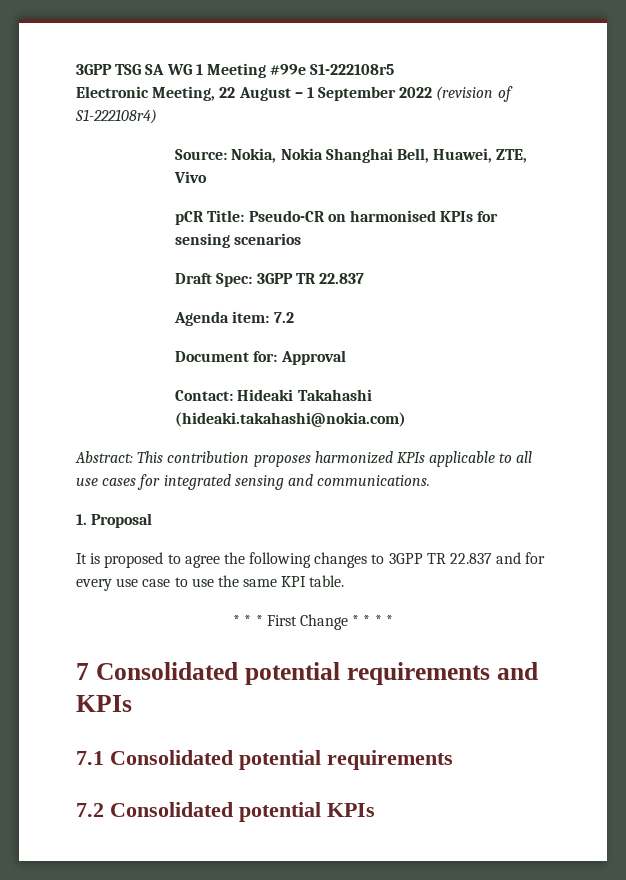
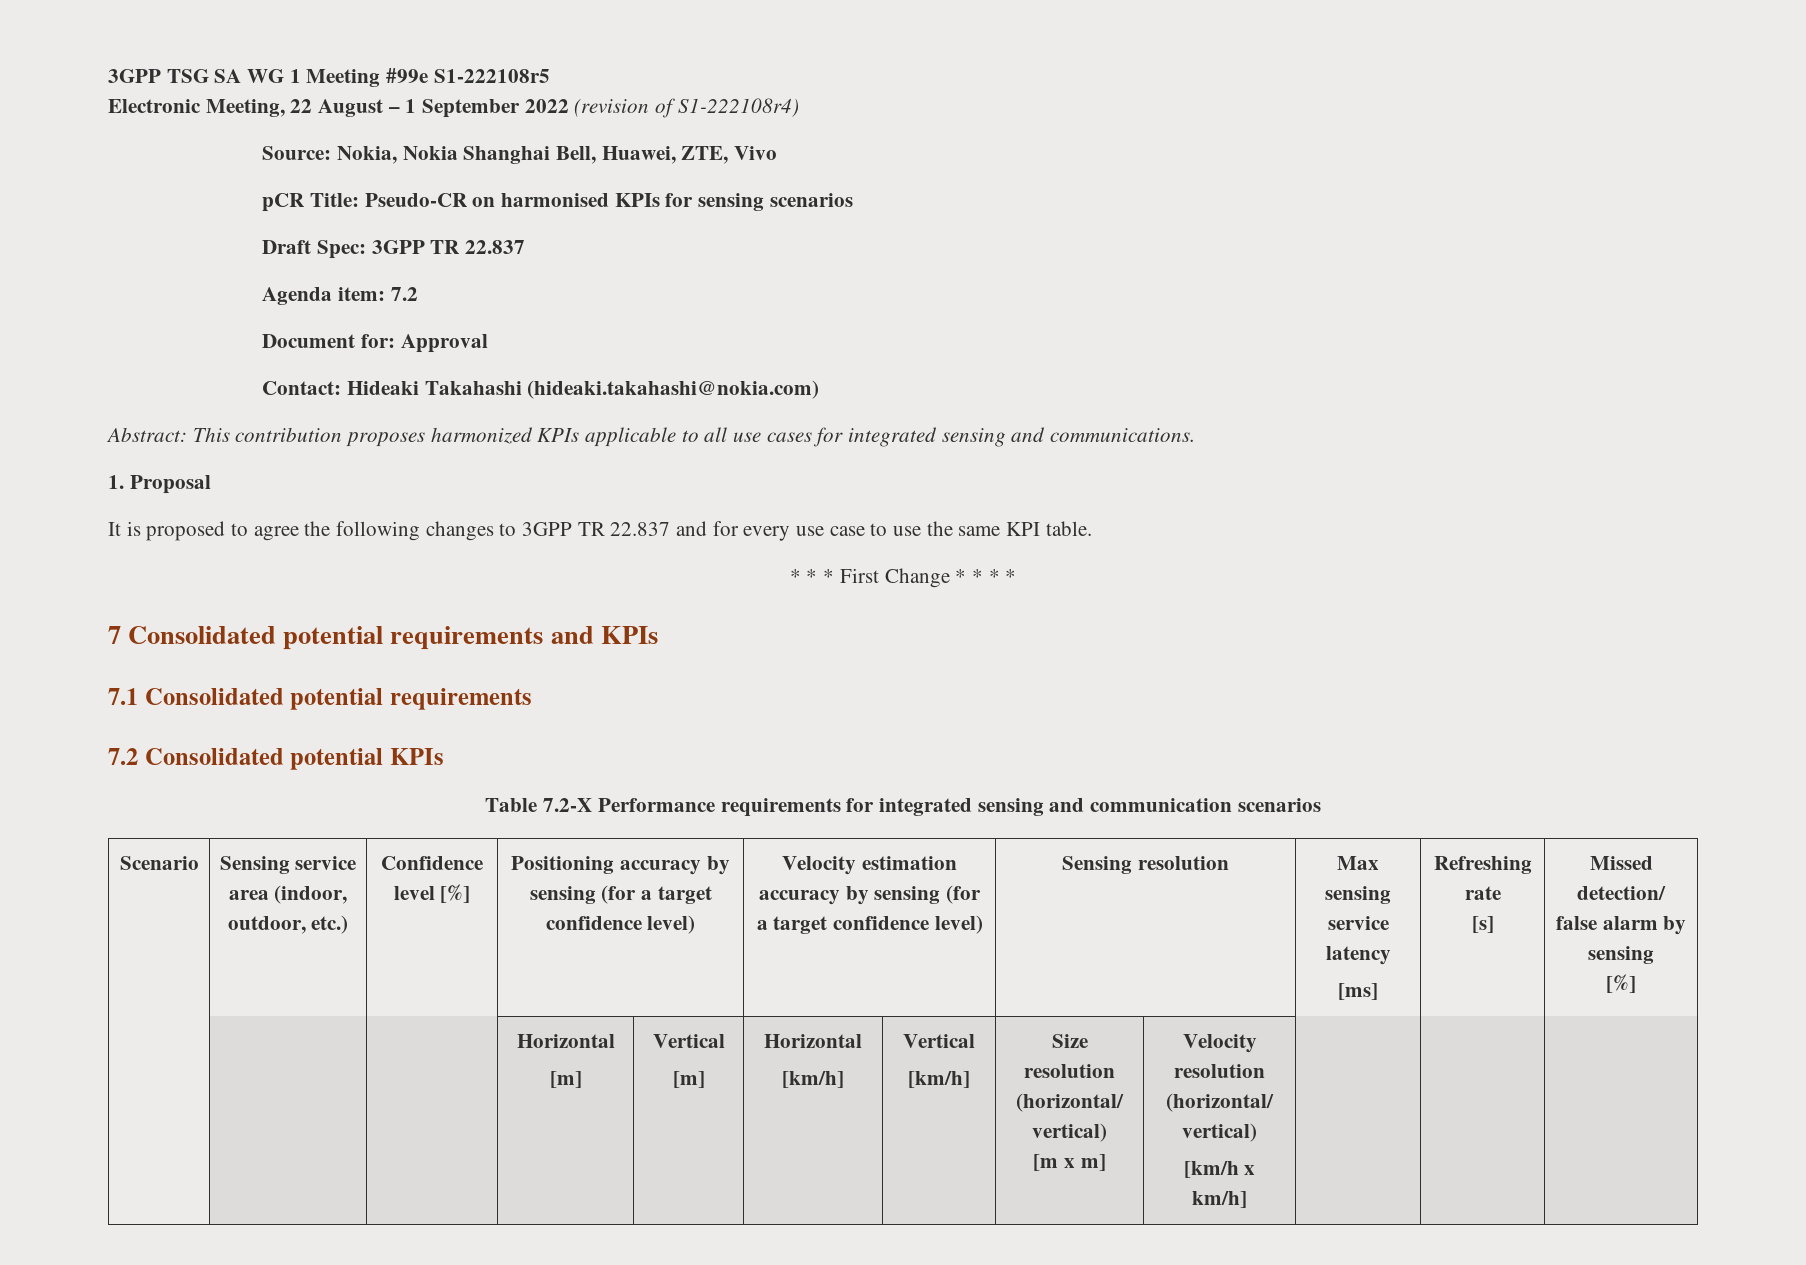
+ Table 7.2-X Performance requirements for integrated sensing and communication scenarios
+ Scenario | Sensing service area (indoor, outdoor, etc.) | Confidence level [%] | Positioning accuracy by sensing (for a target confidence level) | Velocity estimation accuracy by sensing (for a target confidence level) | Sensing resolution | Max sensing service latency
+ [ms] | Refreshing rate
+ [s] | Missed detection/ false alarm by sensing
+ [%]
+ | | | Horizontal
+ [m] | Vertical
+ [m] | Horizontal
+ [km/h] | Vertical
+ [km/h] | Size resolution (horizontal/ vertical)
+ [m x m] | Velocity resolution (horizontal/ vertical)
+ [km/h x km/h] | | |

